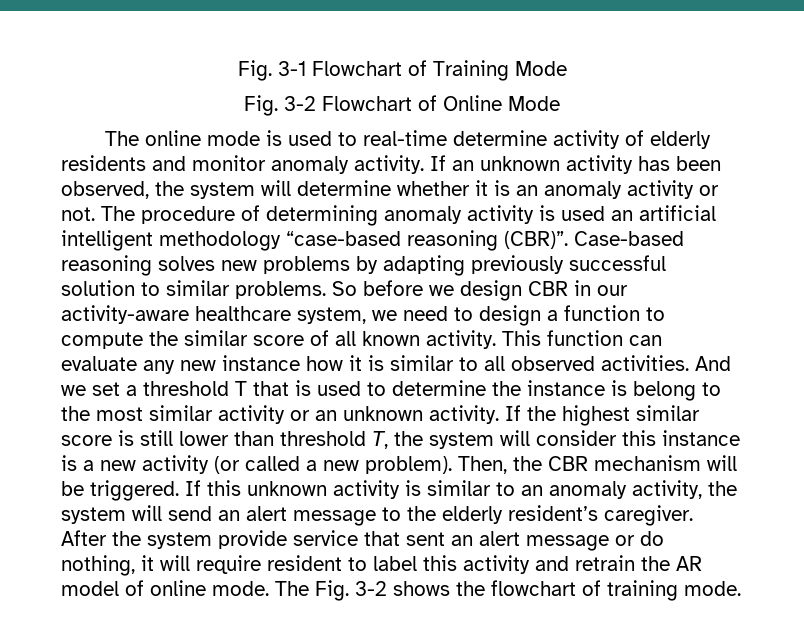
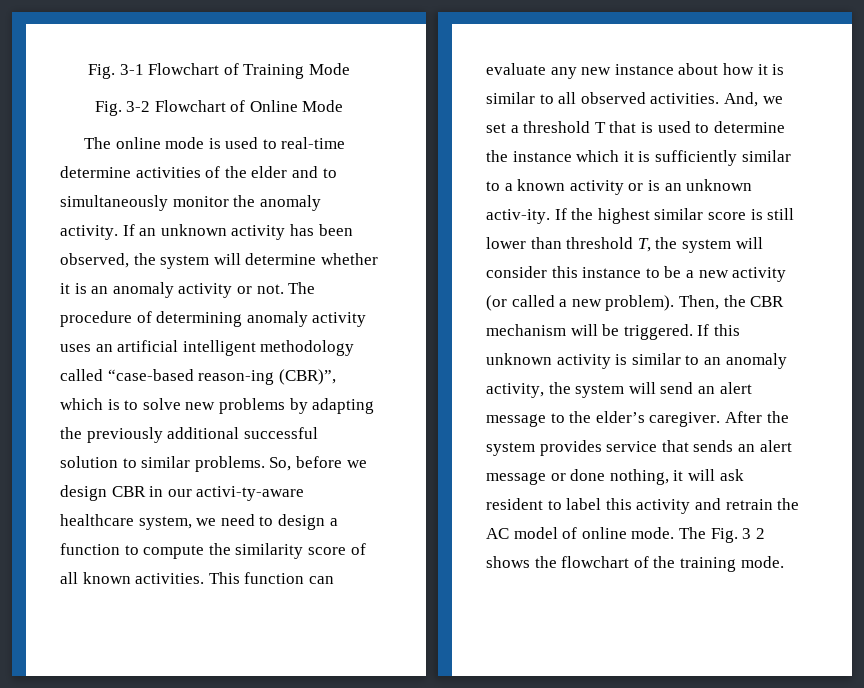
- The online mode is used to real-time determine activity of elderly residents and monitor anomaly activity.
+ The online mode is used to real-time determine activities of the elder and to simultaneously monitor the anomaly activity.
- The procedure of determining anomaly activity is used an artificial intelligent methodology “case-based reasoning (CBR)”. Case-based reasoning solves new problems by adapting previously successful solution to similar problems.
+ The procedure of determining anomaly activity uses an artificial intelligent methodology called “case-based reason-ing (CBR)”, which is to solve new problems by adapting the previously additional successful solution to similar problems.
- So before we design CBR in our activity-aware healthcare system, we need to design a function to compute the similar score of all known activity.
+ So, before we design CBR in our activi-ty-aware healthcare system, we need to design a function to compute the similarity score of all known activities.
- This function can evaluate any new instance how it is similar to all observed activities.
+ This function can evaluate any new instance about how it is similar to all observed activities.
- And we set a threshold T that is used to determine the instance is belong to the most similar activity or an unknown activity.
+ And, we set a threshold T that is used to determine the instance which it is sufficiently similar to a known activity or is an unknown activ-ity.
- If the highest similar score is still lower than threshold T, the system will consider this instance is a new activity (or called a new problem).
+ If the highest similar score is still lower than threshold T, the system will consider this instance to be a new activity (or called a new problem).
- If this unknown activity is similar to an anomaly activity, the system will send an alert message to the elderly resident’s caregiver.
+ If this unknown activity is similar to an anomaly activity, the system will send an alert message to the elder’s caregiver.
- After the system provide service that sent an alert message or do nothing, it will require resident to label this activity and retrain the AR model of online mode.
+ After the system provides service that sends an alert message or done nothing, it will ask resident to label this activity and retrain the AC model of online mode.
- The Fig. 3-2 shows the flowchart of training mode.
+ The Fig. 3 2 shows the flowchart of the training mode.

